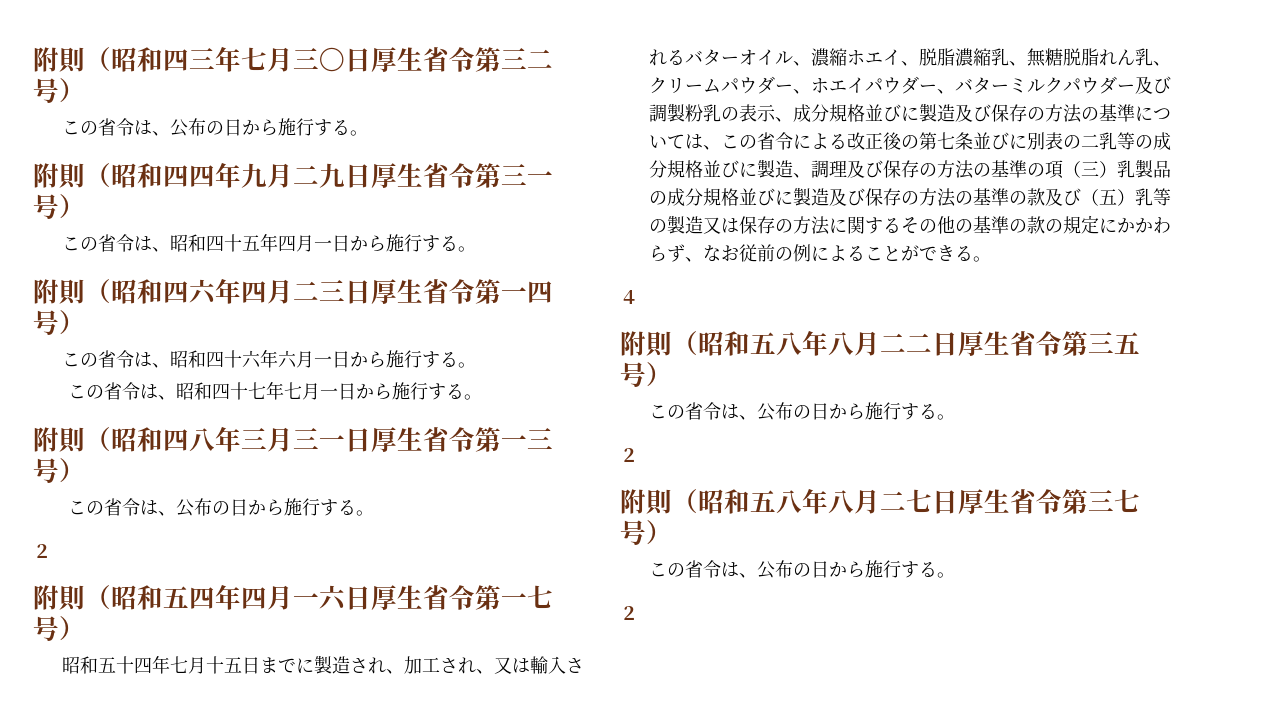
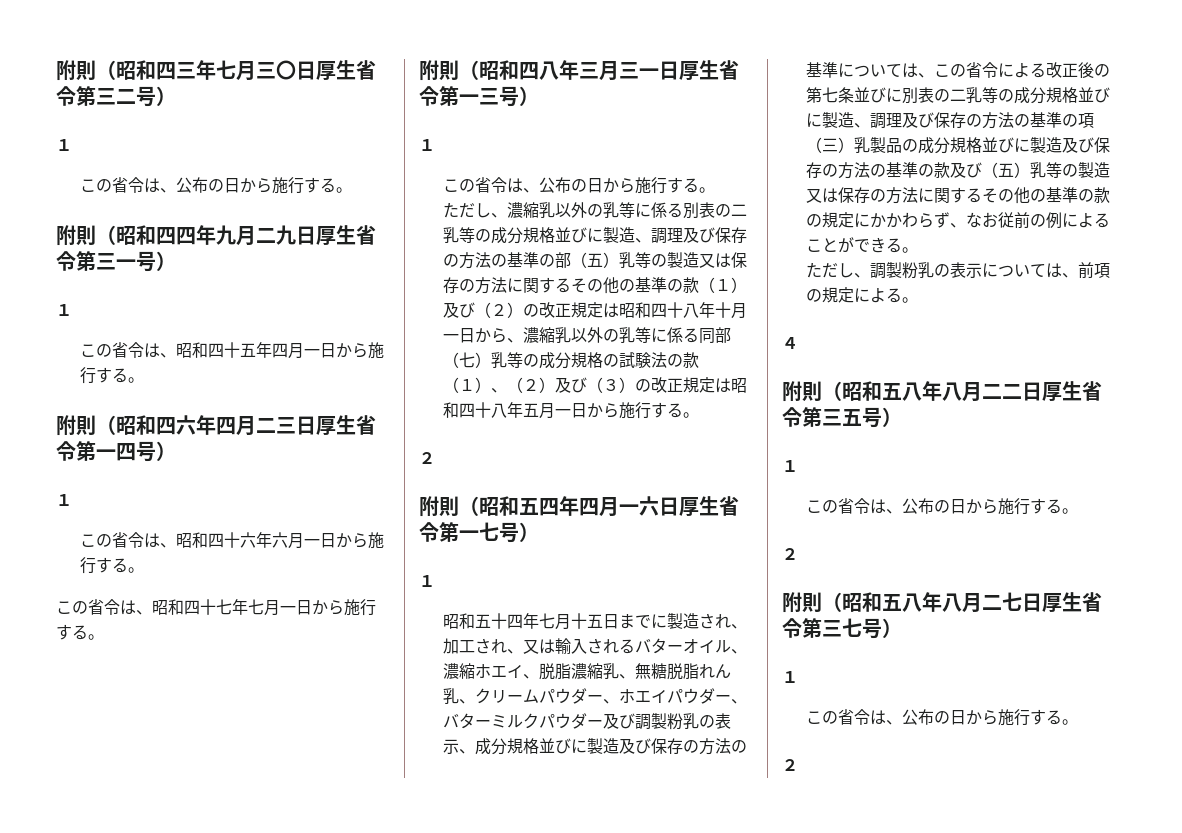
  附則（昭和四三年七月三〇日厚生省令第三二号）
+ １
  附則（昭和四四年九月二九日厚生省令第三一号）
+ １
  附則（昭和四六年四月二三日厚生省令第一四号）
+ １
  附則（昭和四八年三月三一日厚生省令第一三号）
+ １
  この省令は、公布の日から施行する。
+ ただし、濃縮乳以外の乳等に係る別表の二乳等の成分規格並びに製造、調理及び保存の方法の基準の部（五）乳等の製造又は保存の方法に関するその他の基準の款（１）及び（２）の改正規定は昭和四十八年十月一日から、濃縮乳以外の乳等に係る同部（七）乳等の成分規格の試験法の款（１）、（２）及び（３）の改正規定は昭和四十八年五月一日から施行する。
  附則（昭和五四年四月一六日厚生省令第一七号）
+ １
+ ただし、調製粉乳の表示については、前項の規定による。
  附則（昭和五八年八月二二日厚生省令第三五号）
+ １
  附則（昭和五八年八月二七日厚生省令第三七号）
+ １

